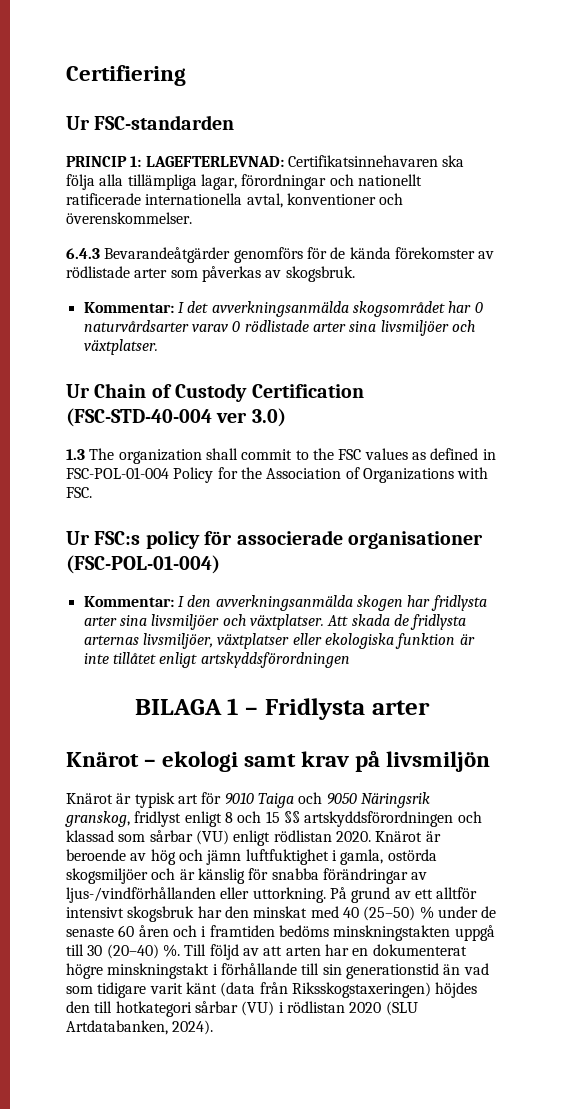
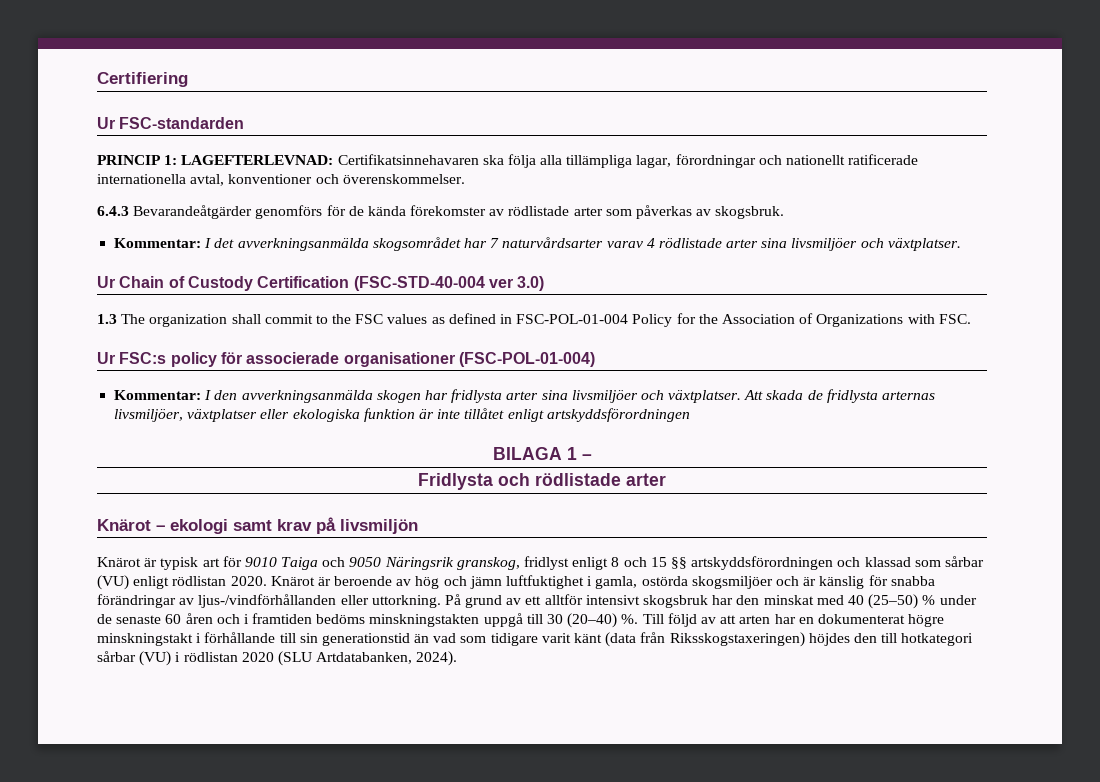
- Kommentar: I det avverkningsanmälda skogsområdet har 0 naturvårdsarter varav 0 rödlistade arter sina livsmiljöer och växtplatser.
+ Kommentar: I det avverkningsanmälda skogsområdet har 7 naturvårdsarter varav 4 rödlistade arter sina livsmiljöer och växtplatser.
- BILAGA 1 – Fridlysta arter
+ BILAGA 1 –
+ Fridlysta och rödlistade arter

